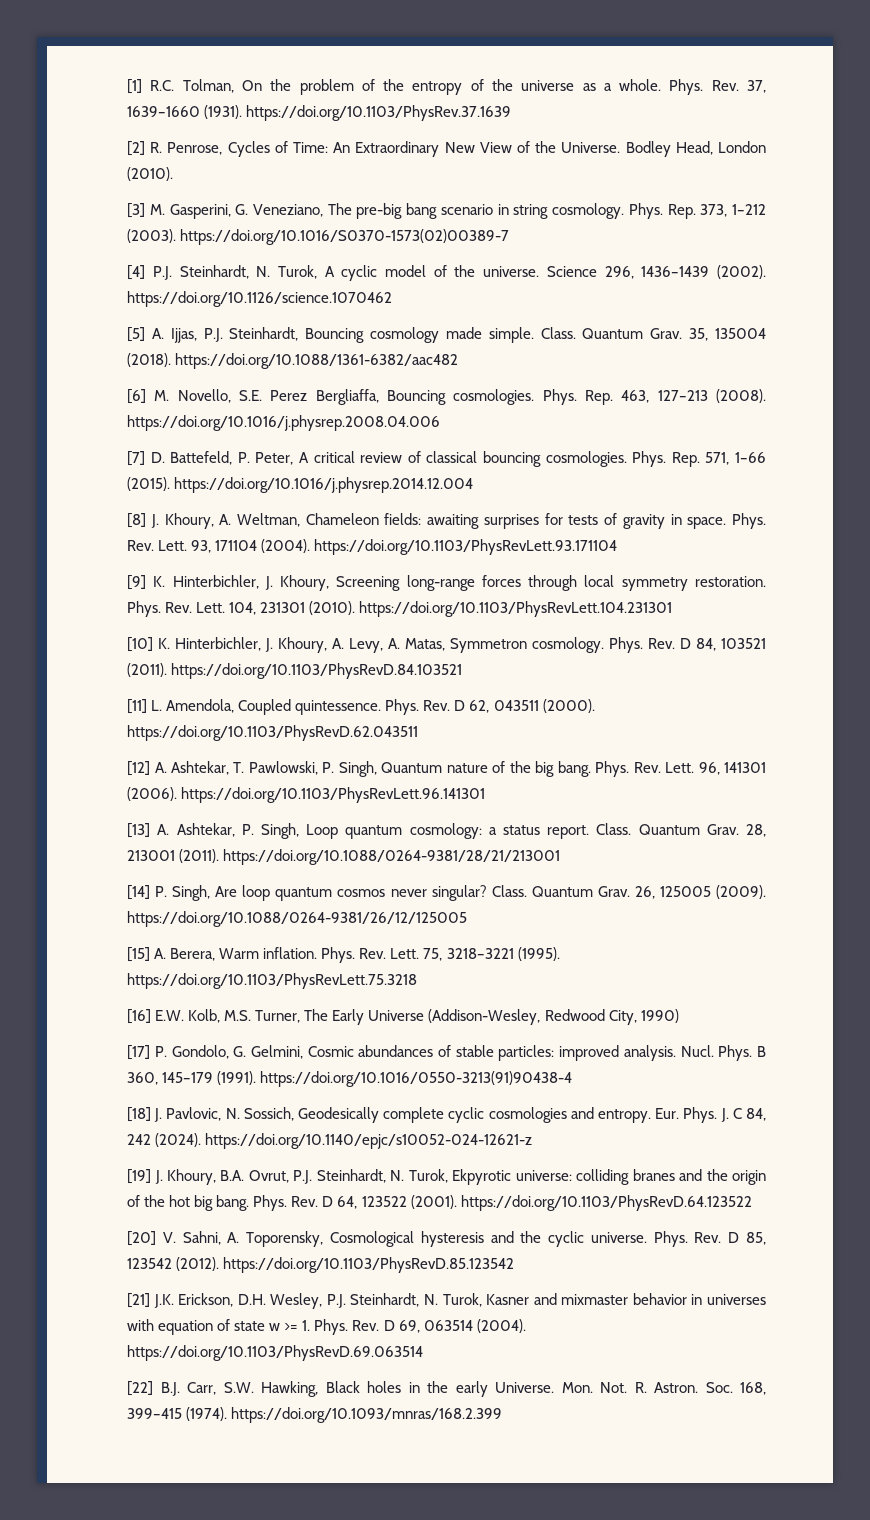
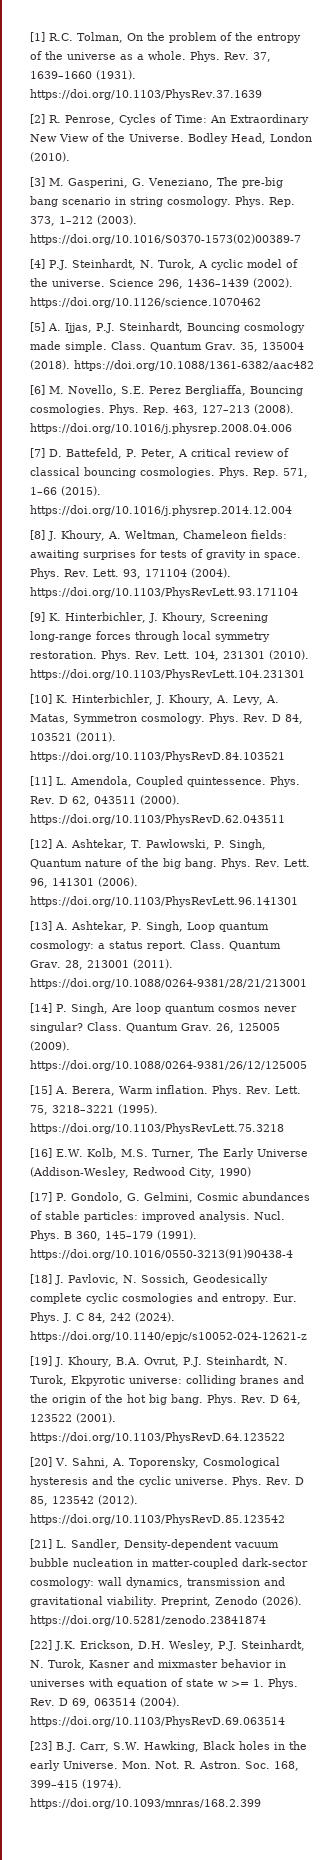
- [21] J.K. Erickson, D.H. Wesley, P.J. Steinhardt, N. Turok, Kasner and mixmaster behavior in universes with equation of state w >= 1. Phys.
+ [21] L. Sandler, Density-dependent vacuum bubble nucleation in matter-coupled dark-sector cosmology: wall dynamics, transmission and gravitational viability. Preprint, Zenodo (2026). https://doi.org/10.5281/zenodo.23841874
+ [22] J.K. Erickson, D.H. Wesley, P.J. Steinhardt, N. Turok, Kasner and mixmaster behavior in universes with equation of state w >= 1. Phys.
- [22] B.J. Carr, S.W. Hawking, Black holes in the early Universe.
+ [23] B.J. Carr, S.W. Hawking, Black holes in the early Universe.

